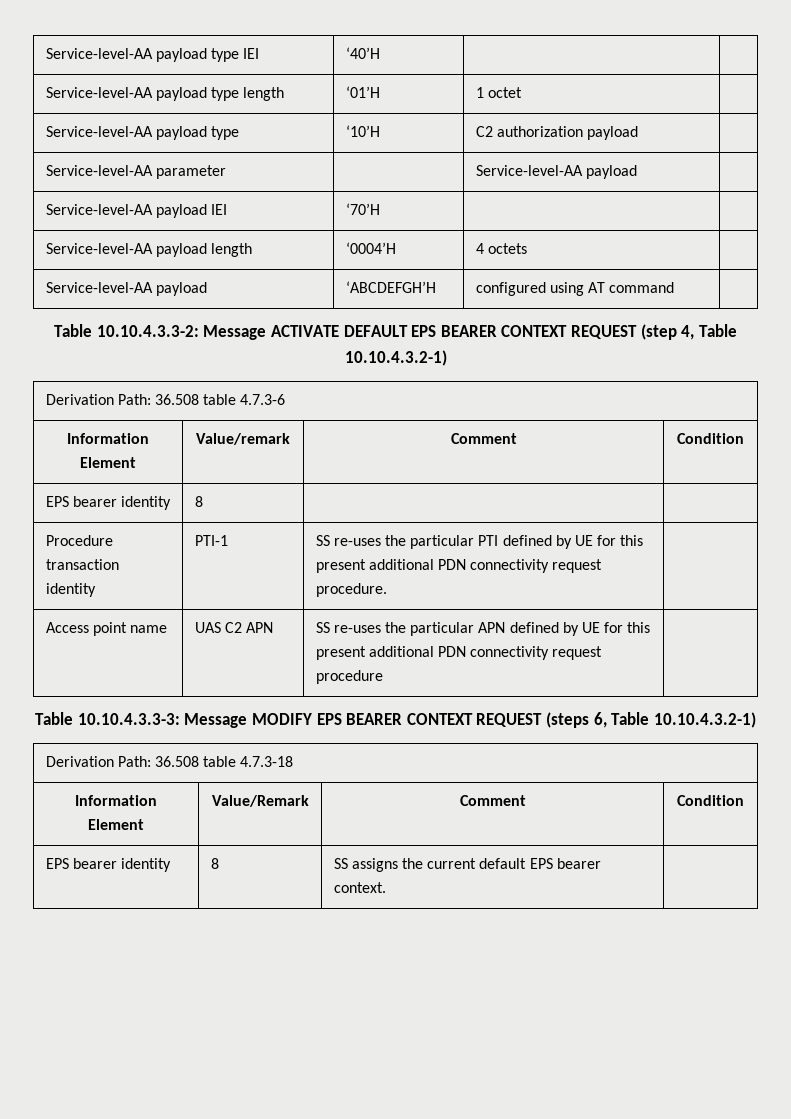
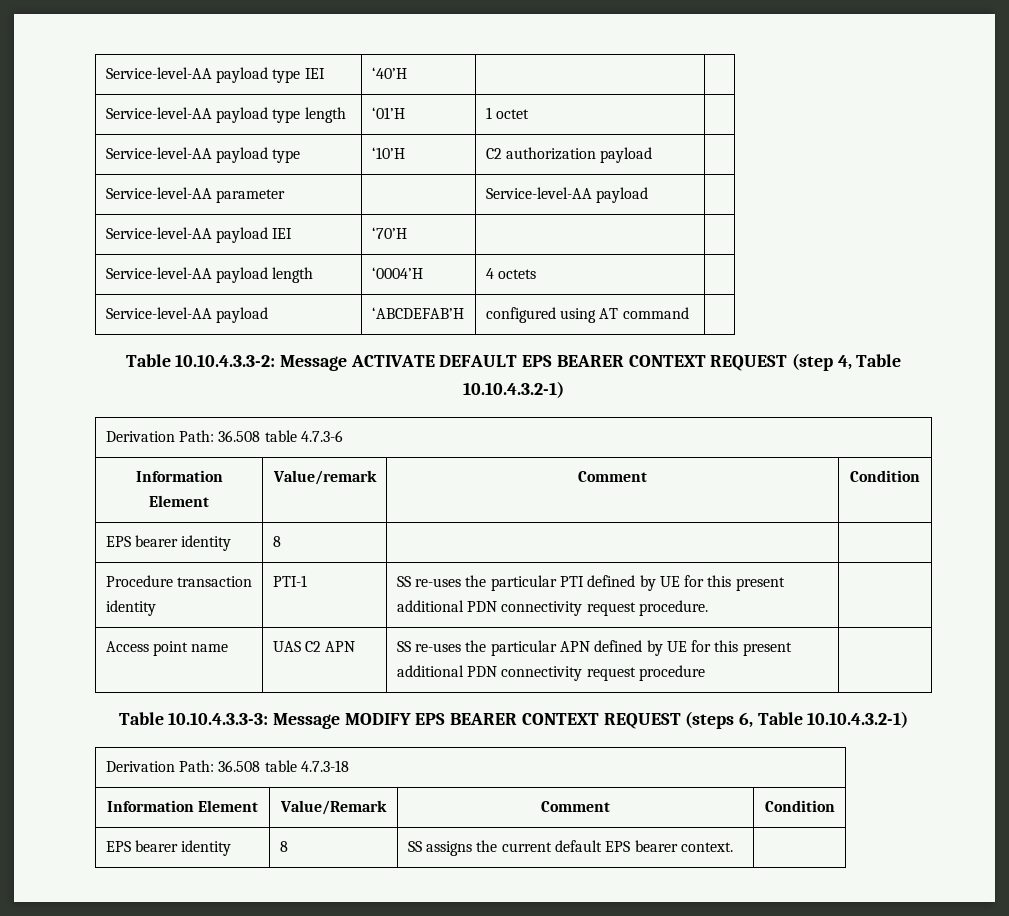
- Service-level-AA payload | ‘ABCDEFGH’H | configured using AT command |
+ Service-level-AA payload | ‘ABCDEFAB’H | configured using AT command |

